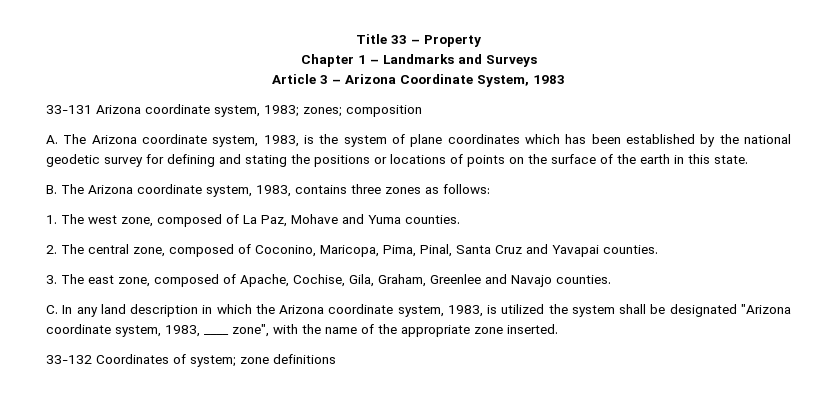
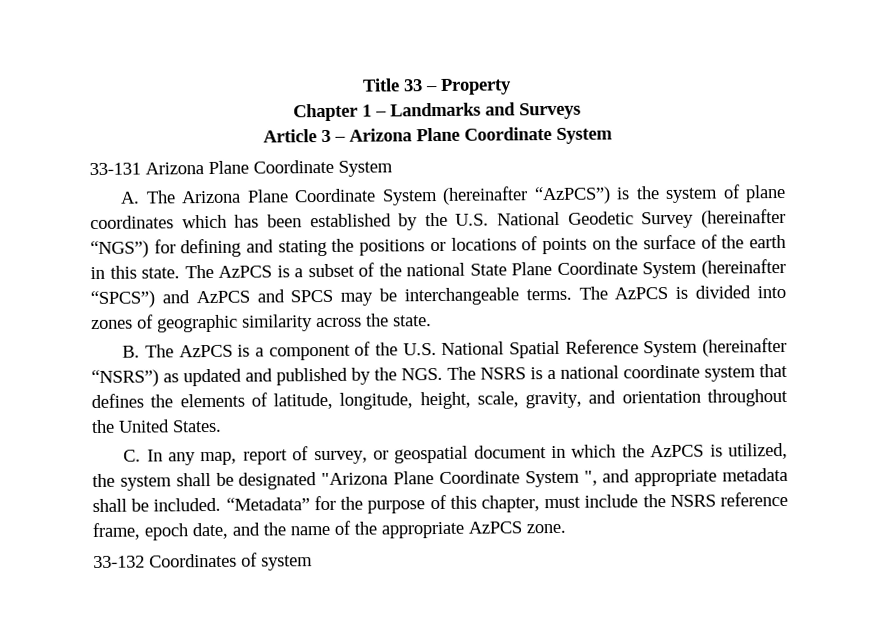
- Article 3 – Arizona Coordinate System, 1983
+ Article 3 – Arizona Plane Coordinate System
- 33-131 Arizona coordinate system, 1983; zones; composition
- A. The Arizona coordinate system, 1983, is the system of plane coordinates which has been established by the national geodetic survey for defining and stating the positions or locations of points on the surface of the earth in this state.
- B. The Arizona coordinate system, 1983, contains three zones as follows:
- 1. The west zone, composed of La Paz, Mohave and Yuma counties.
- 2. The central zone, composed of Coconino, Maricopa, Pima, Pinal, Santa Cruz and Yavapai counties.
- 3. The east zone, composed of Apache, Cochise, Gila, Graham, Greenlee and Navajo counties.
- C. In any land description in which the Arizona coordinate system, 1983, is utilized the system shall be designated "Arizona coordinate system, 1983, ____ zone", with the name of the appropriate zone inserted.
+ 33-131 Arizona Plane Coordinate System
+ A. The Arizona Plane Coordinate System (hereinafter “AzPCS”) is the system of plane coordinates which has been established by the U.S. National Geodetic Survey (hereinafter “NGS”) for defining and stating the positions or locations of points on the surface of the earth in this state. The AzPCS is a subset of the national State Plane Coordinate System (hereinafter “SPCS”) and AzPCS and SPCS may be interchangeable terms. The AzPCS is divided into zones of geographic similarity across the state.
+ B. The AzPCS is a component of the U.S. National Spatial Reference System (hereinafter “NSRS”) as updated and published by the NGS. The NSRS is a national coordinate system that defines the elements of latitude, longitude, height, scale, gravity, and orientation throughout the United States.
+ C. In any map, report of survey, or geospatial document in which the AzPCS is utilized, the system shall be designated "Arizona Plane Coordinate System ", and appropriate metadata shall be included. “Metadata” for the purpose of this chapter, must include the NSRS reference frame, epoch date, and the name of the appropriate AzPCS zone.
- 33-132 Coordinates of system; zone definitions
+ 33-132 Coordinates of system

